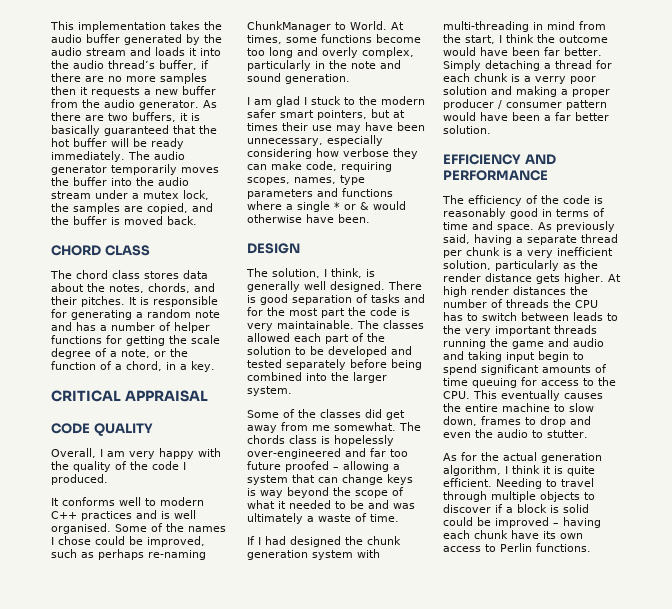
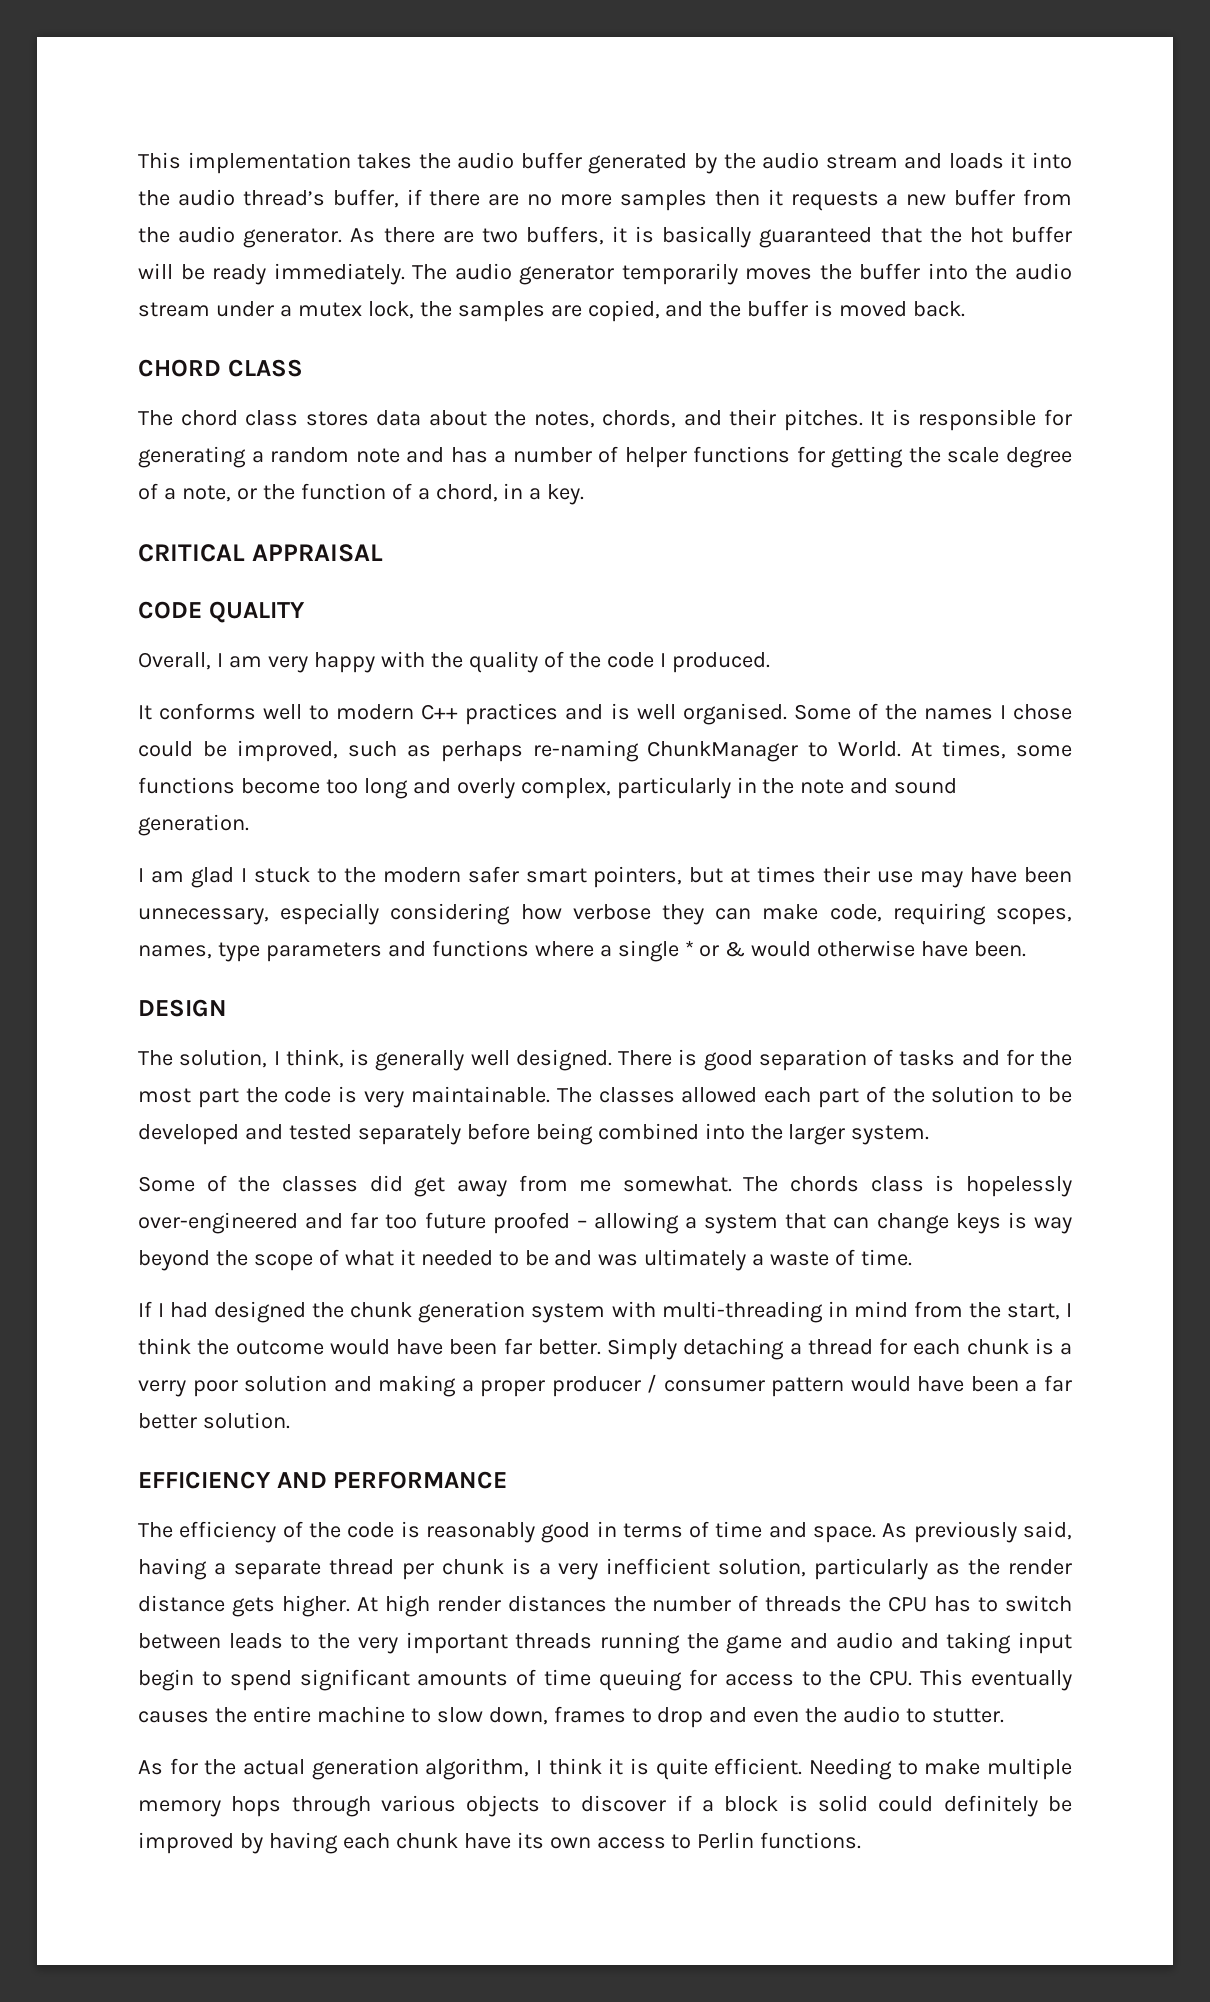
- Needing to travel through multiple objects to discover if a block is solid could be improved – having each chunk have its own access to Perlin functions.
+ Needing to make multiple memory hops through various objects to discover if a block is solid could definitely be improved by having each chunk have its own access to Perlin functions.

